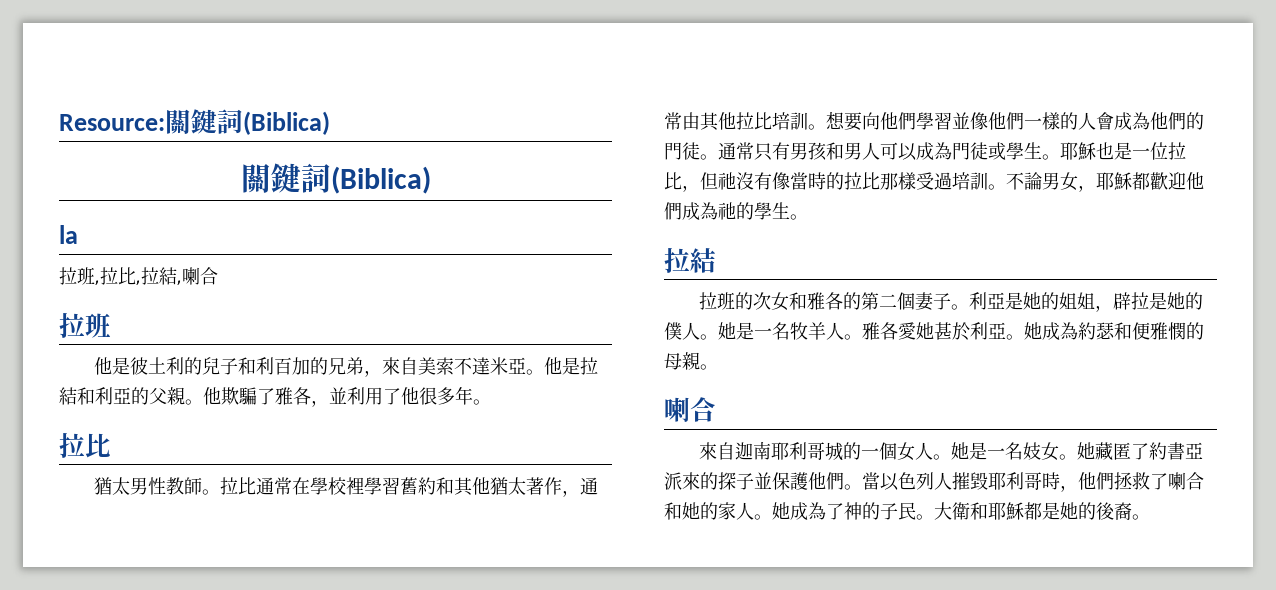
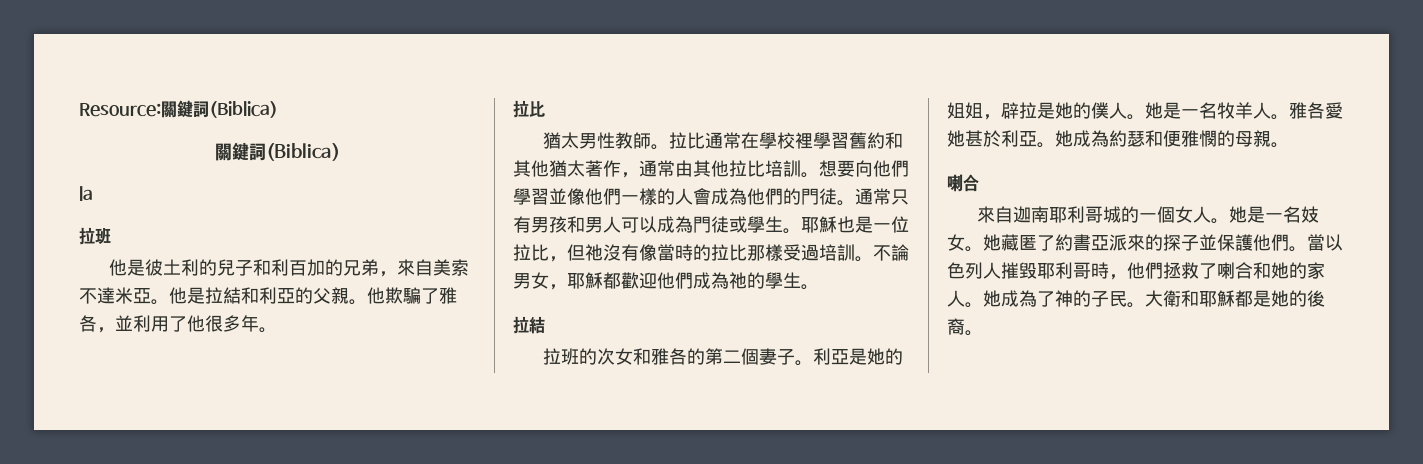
- 拉班,拉比,拉結,喇合

